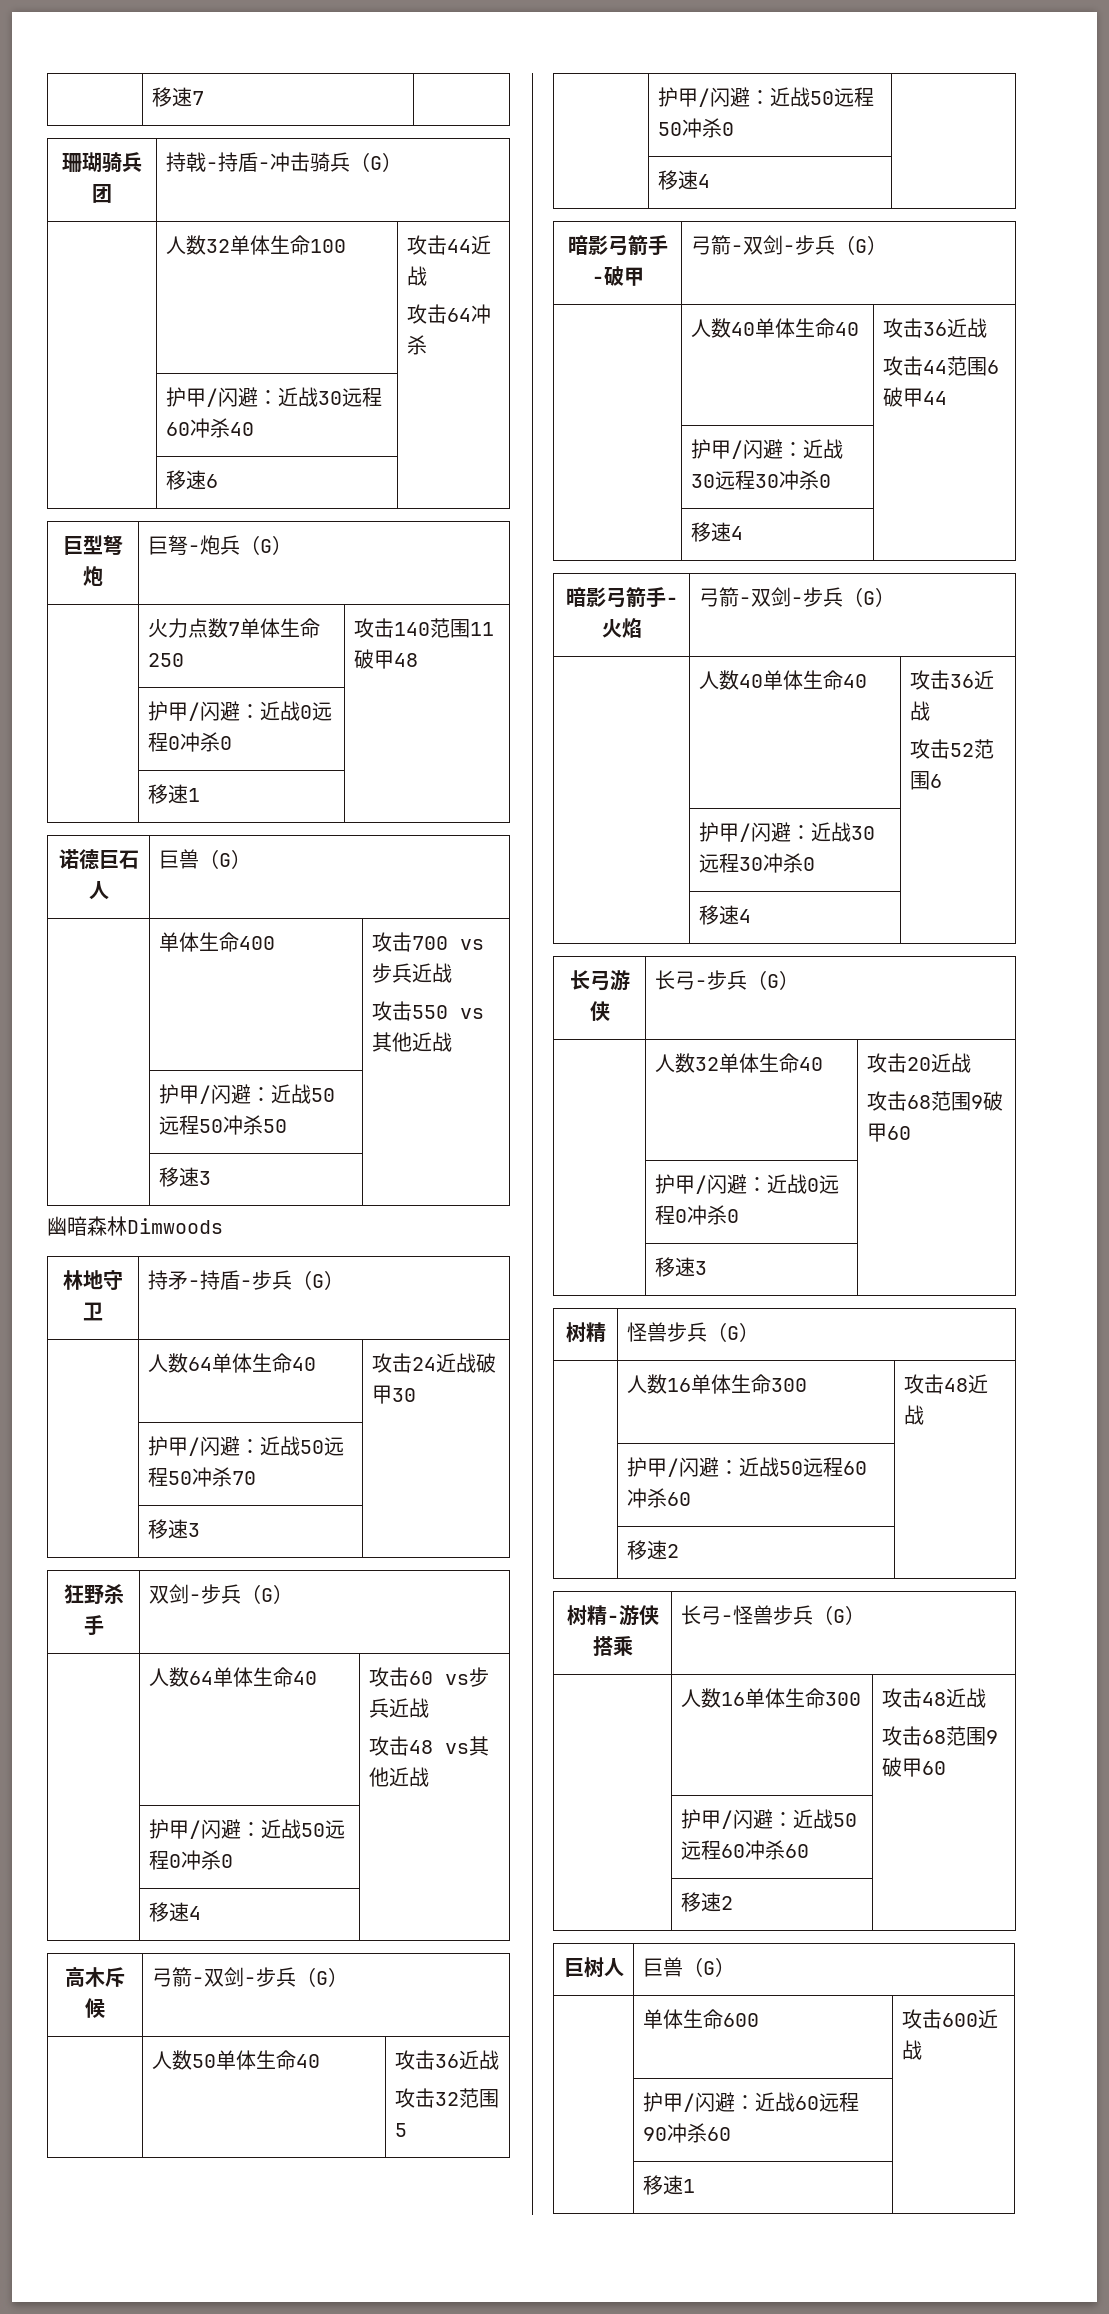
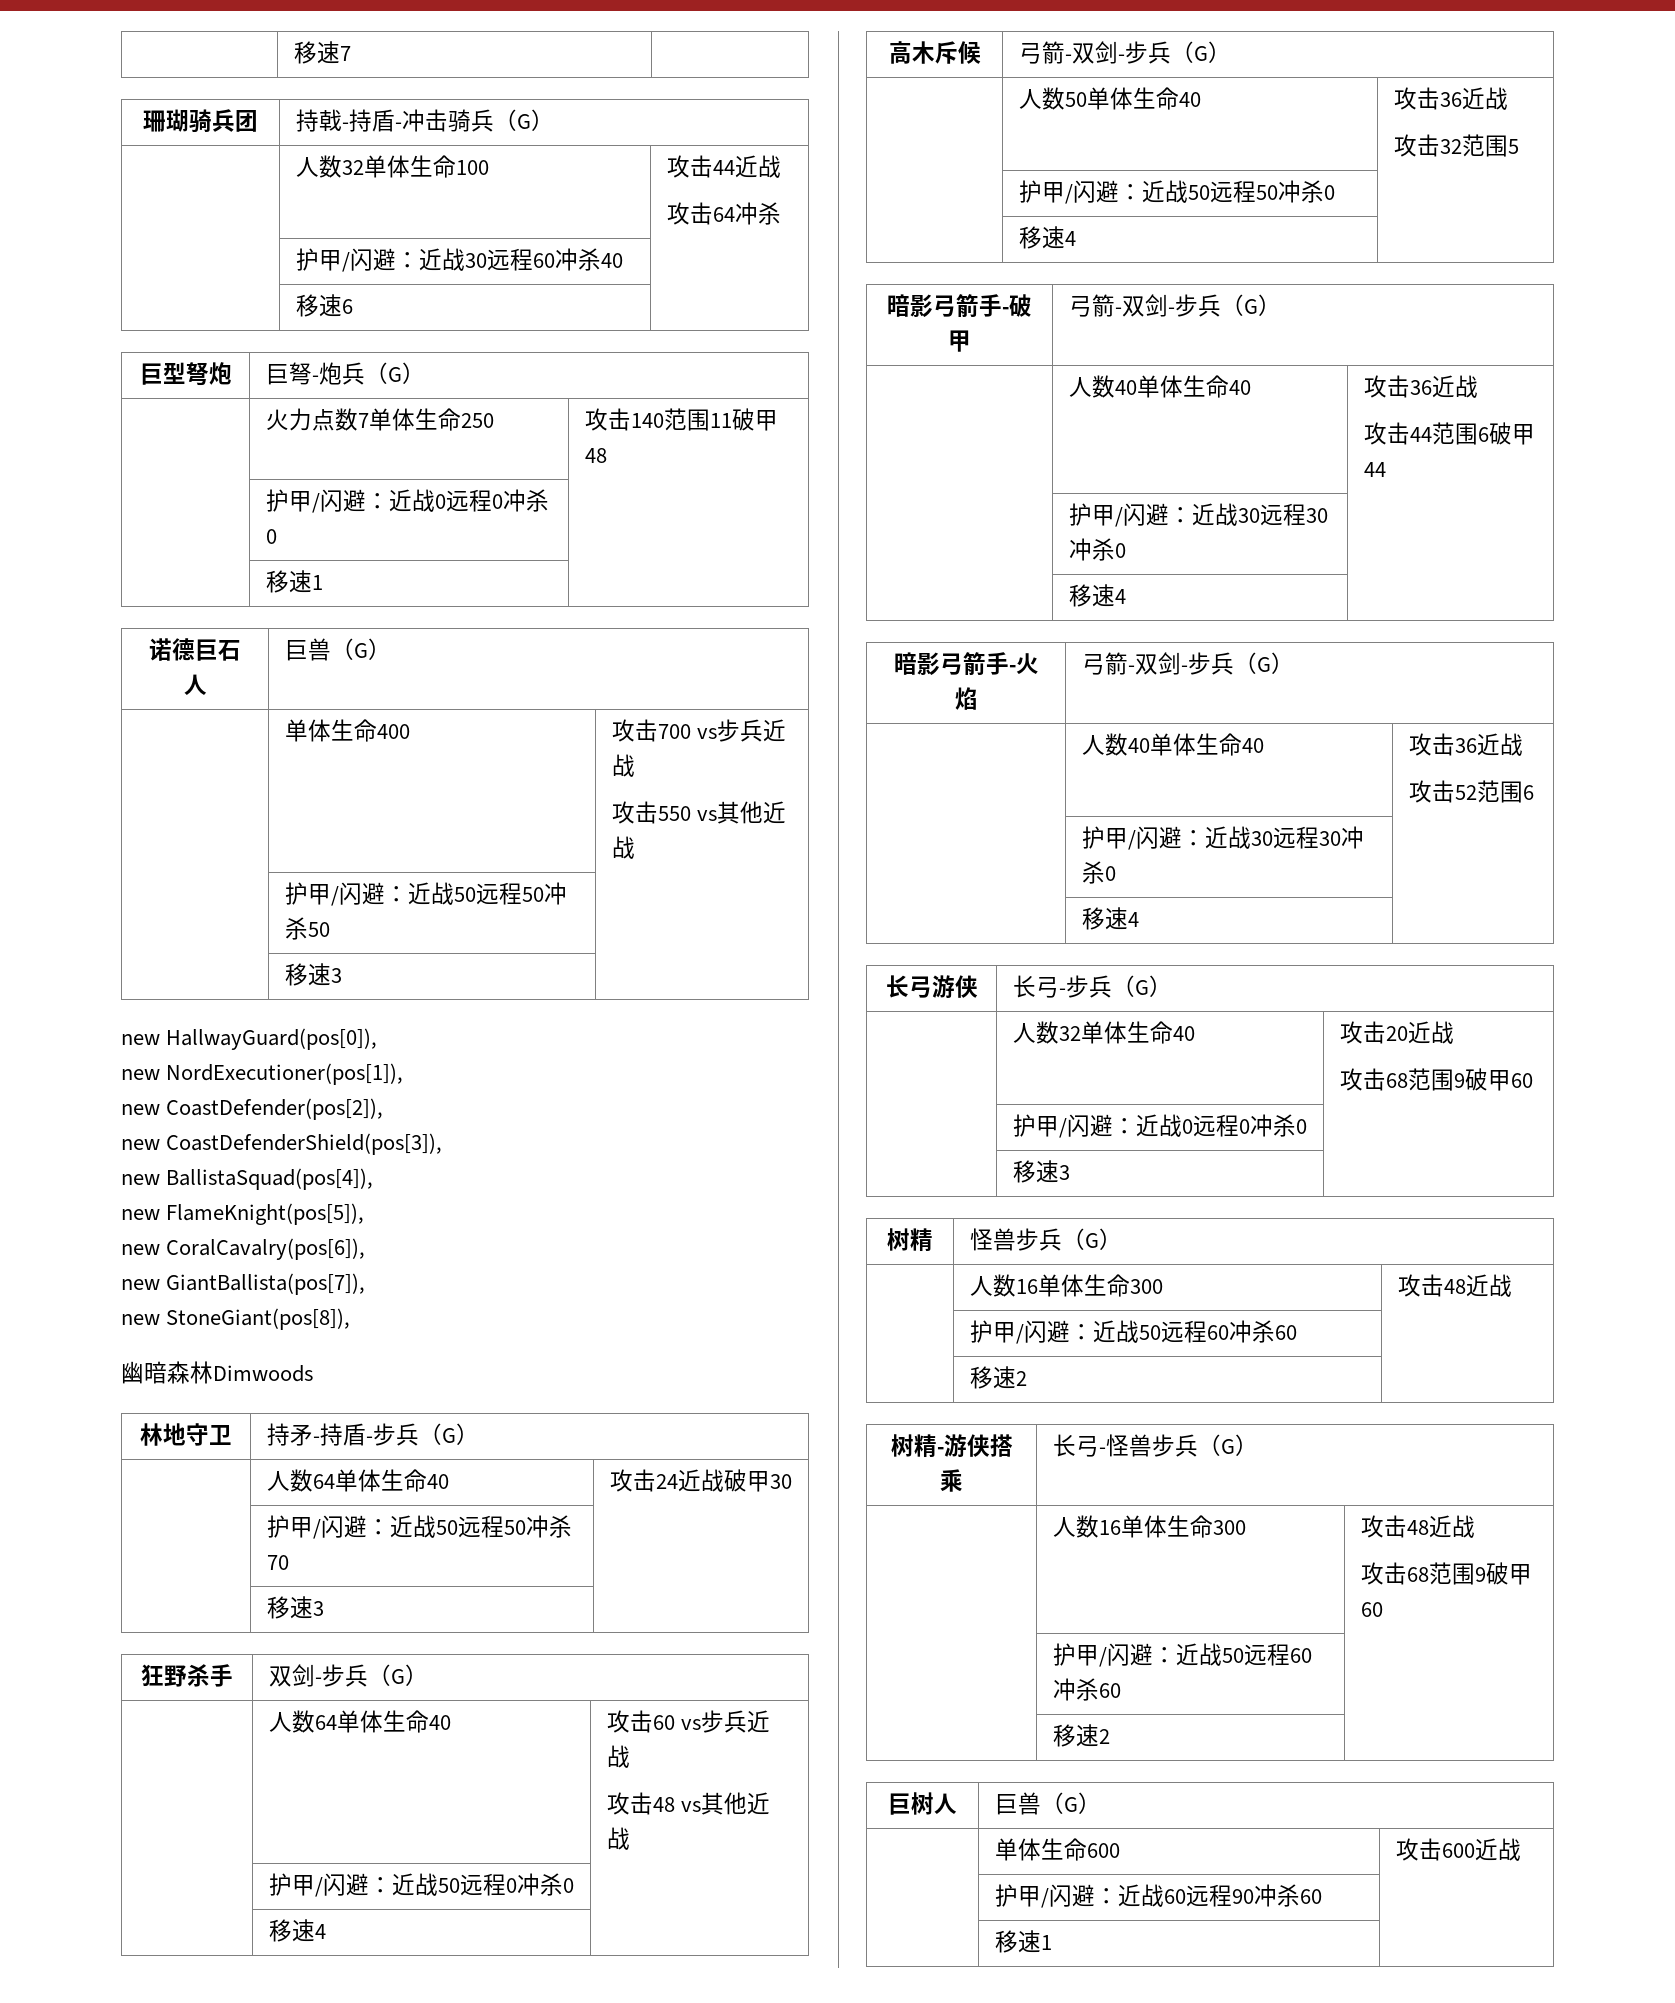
+ new HallwayGuard(pos[0]),
+ new NordExecutioner(pos[1]),
+ new CoastDefender(pos[2]),
+ new CoastDefenderShield(pos[3]),
+ new BallistaSquad(pos[4]),
+ new FlameKnight(pos[5]),
+ new CoralCavalry(pos[6]),
+ new GiantBallista(pos[7]),
+ new StoneGiant(pos[8]),

